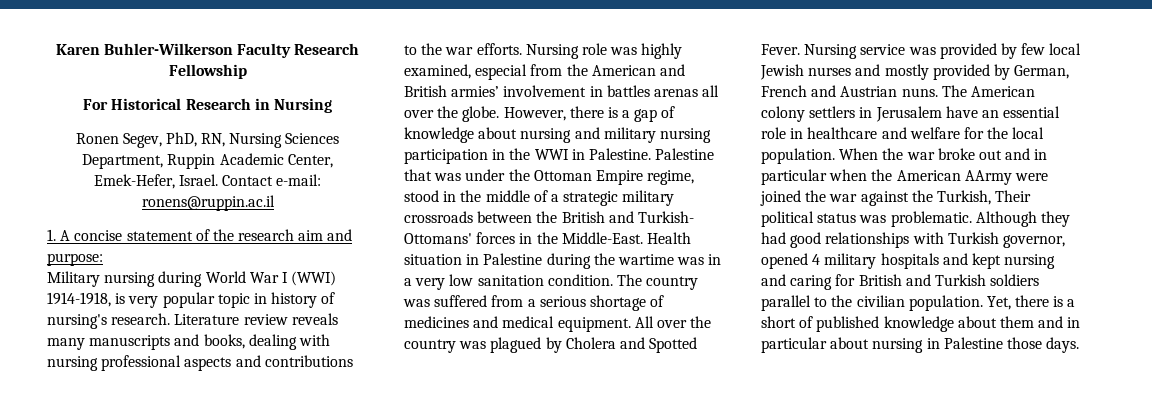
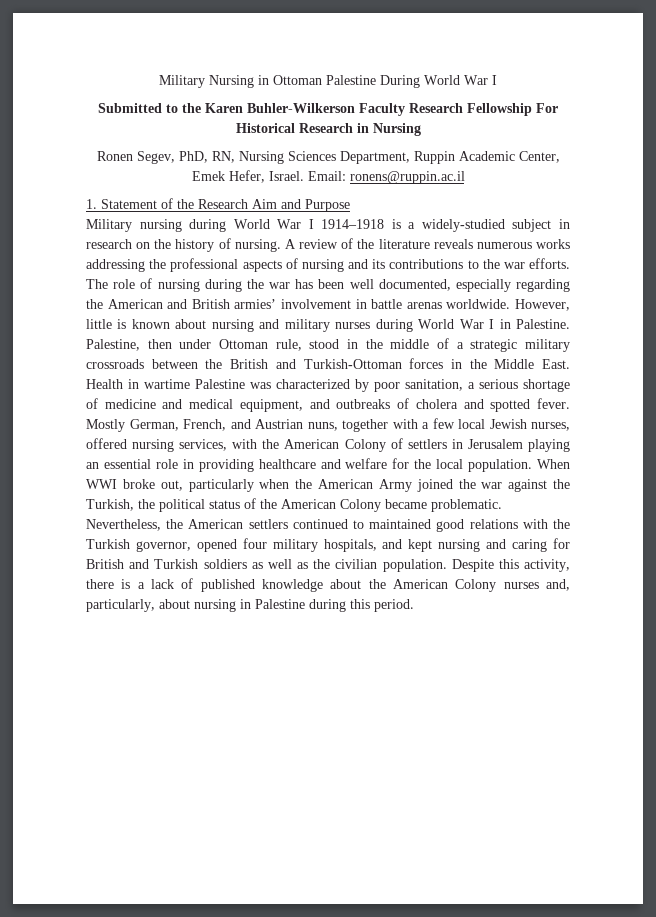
- Karen Buhler-Wilkerson Faculty Research Fellowship
- For Historical Research in Nursing
+ Military Nursing in Ottoman Palestine During World War I
+ Submitted to the Karen Buhler-Wilkerson Faculty Research Fellowship For Historical Research in Nursing
- Ronen Segev, PhD, RN, Nursing Sciences Department, Ruppin Academic Center, Emek-Hefer, Israel. Contact e-mail: ronens@ruppin.ac.il
- 1. A concise statement of the research aim and purpose:
+ Ronen Segev, PhD, RN, Nursing Sciences Department, Ruppin Academic Center, Emek Hefer, Israel. Email: ronens@ruppin.ac.il
+ 1. Statement of the Research Aim and Purpose
- Military nursing during World War I (WWI) 1914-1918, is very popular topic in history of nursing's research. Literature review reveals many manuscripts and books, dealing with nursing professional aspects and contributions to the war efforts.
+ Military nursing during World War I 1914–1918 is a widely-studied subject in research on the history of nursing. A review of the literature reveals numerous works addressing the professional aspects of nursing and its contributions to the war efforts.
- Nursing role was highly examined, especial from the American and British armies’ involvement in battles arenas all over the globe. However, there is a gap of knowledge about nursing and military nursing participation in the WWI in Palestine. Palestine that was under the Ottoman Empire regime, stood in the middle of a strategic military crossroads between the British and Turkish- Ottomans' forces in the Middle-East. Health situation in Palestine during the wartime was in a very low sanitation condition. The country was suffered from a serious shortage of medicines and medical equipment. All over the country was plagued by Cholera and Spotted Fever. Nursing service was provided by few local Jewish nurses and mostly provided by German, French and Austrian nuns. The American colony settlers in Jerusalem have an essential role in healthcare and welfare for the local population.
+ The role of nursing during the war has been well documented, especially regarding the American and British armies’ involvement in battle arenas worldwide. However, little is known about nursing and military nurses during World War I in Palestine. Palestine, then under Ottoman rule, stood in the middle of a strategic military crossroads between the British and Turkish-Ottoman forces in the Middle East. Health in wartime Palestine was characterized by poor sanitation, a serious shortage of medicine and medical equipment, and outbreaks of cholera and spotted fever. Mostly German, French, and Austrian nuns, together with a few local Jewish nurses, offered nursing services, with the American Colony of settlers in Jerusalem playing an essential role in providing healthcare and welfare for the local population.
- When the war broke out and in particular when the American AArmy were joined the war against the Turkish, Their political status was problematic. Although they had good relationships with Turkish governor, opened 4 military hospitals and kept nursing and caring for British and Turkish soldiers parallel to the civilian population. Yet, there is a short of published knowledge about them and in particular about nursing in Palestine those days.
+ When WWI broke out, particularly when the American Army joined the war against the Turkish, the political status of the American Colony became problematic. Nevertheless, the American settlers continued to maintained good relations with the Turkish governor, opened four military hospitals, and kept nursing and caring for British and Turkish soldiers as well as the civilian population. Despite this activity, there is a lack of published knowledge about the American Colony nurses and, particularly, about nursing in Palestine during this period.

